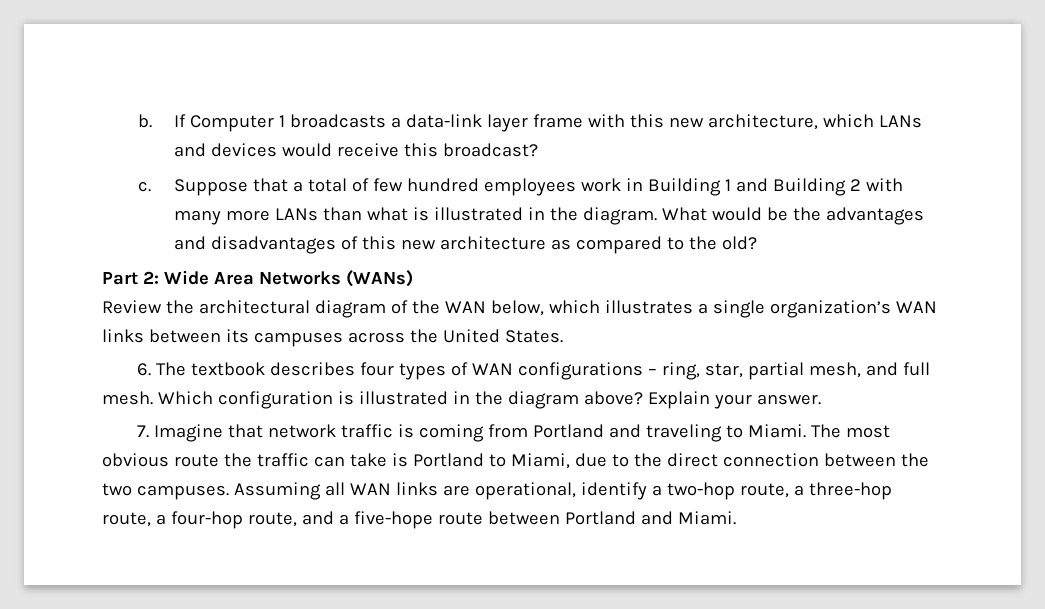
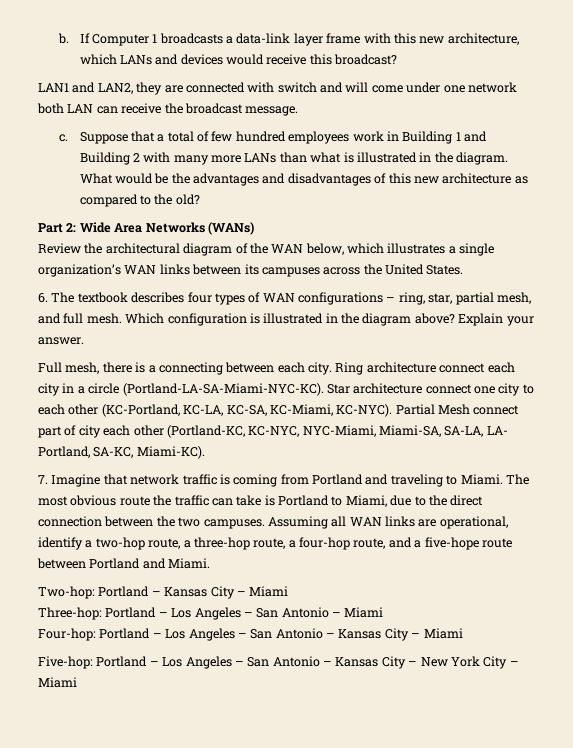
+ LAN1 and LAN2, they are connected with switch and will come under one network both LAN can receive the broadcast message.
+ Full mesh, there is a connecting between each city. Ring architecture connect each city in a circle (Portland-LA-SA-Miami-NYC-KC). Star architecture connect one city to each other (KC-Portland, KC-LA, KC-SA, KC-Miami, KC-NYC). Partial Mesh connect part of city each other (Portland-KC, KC-NYC, NYC-Miami, Miami-SA, SA-LA, LA- Portland, SA-KC, Miami-KC).
+ Two-hop: Portland – Kansas City – Miami
+ Three-hop: Portland – Los Angeles – San Antonio – Miami
+ Four-hop: Portland – Los Angeles – San Antonio – Kansas City – Miami
+ Five-hop: Portland – Los Angeles – San Antonio – Kansas City – New York City – Miami

